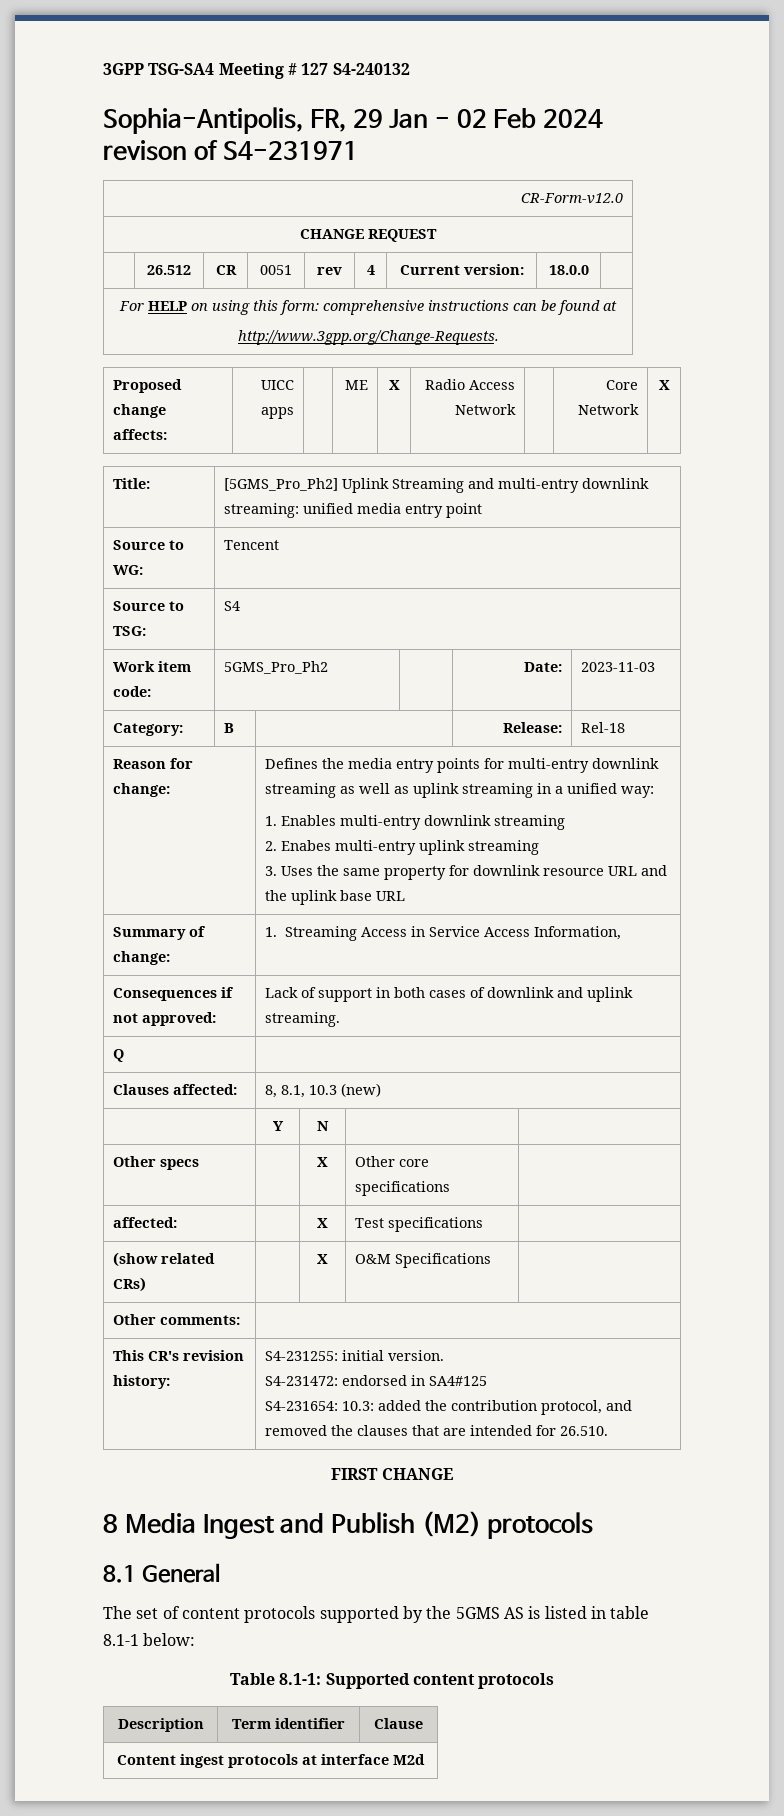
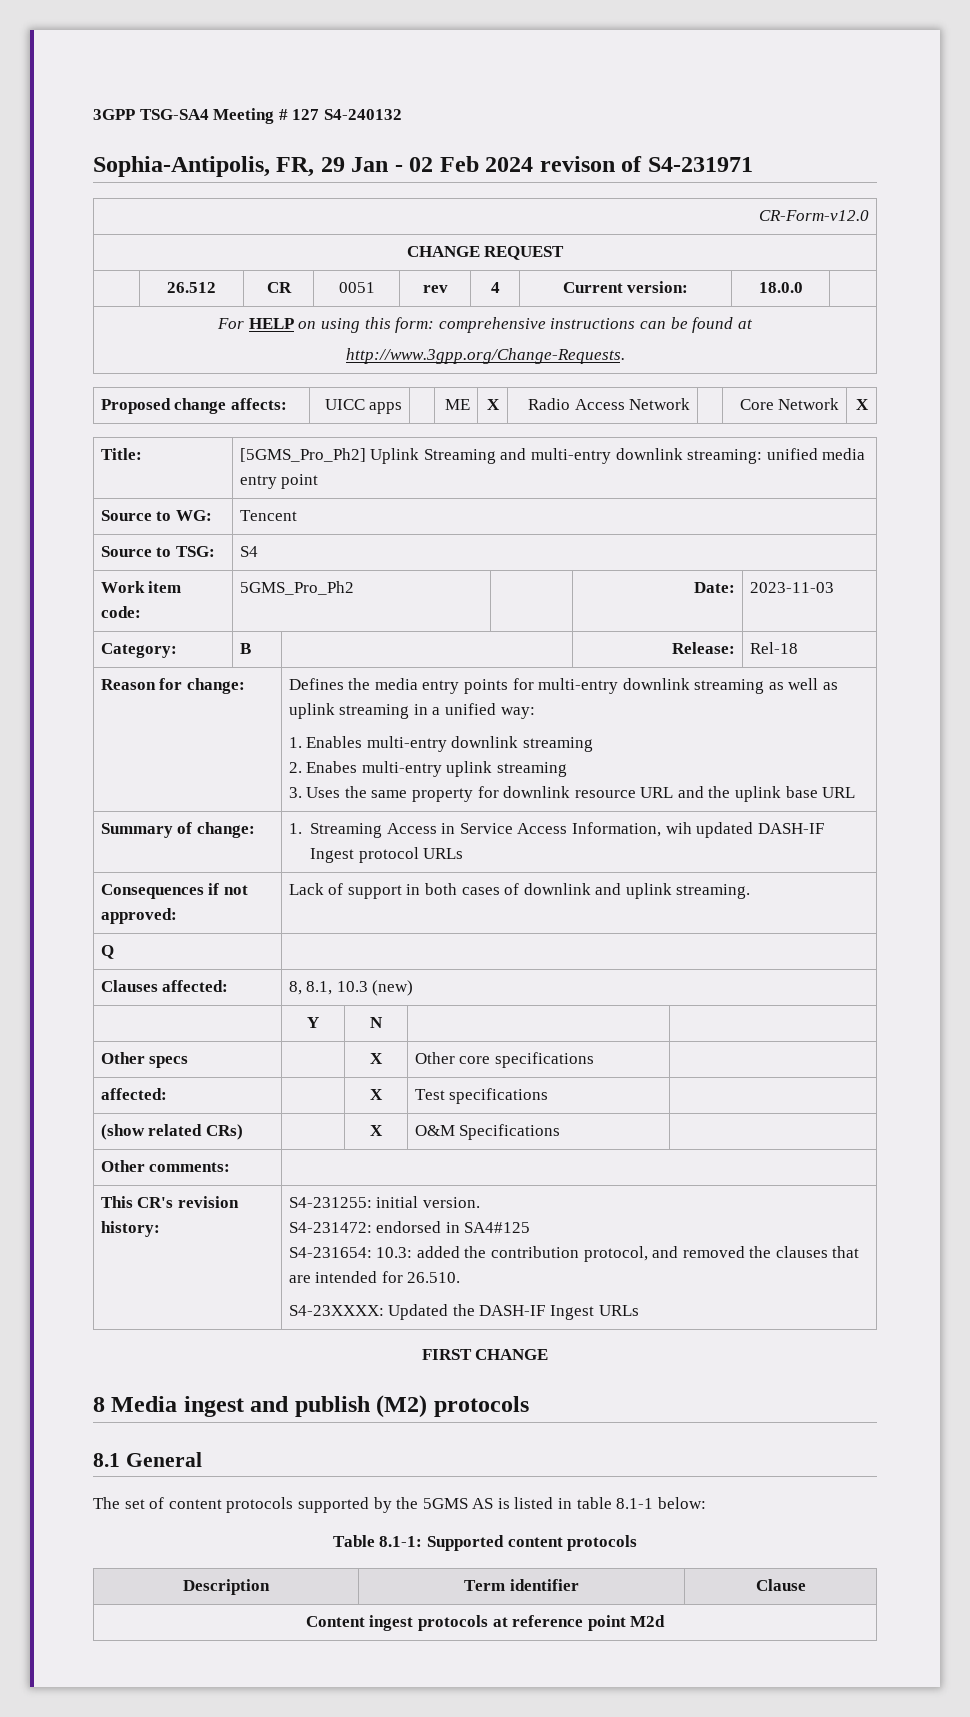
- Summary of change: | 1. Streaming Access in Service Access Information,
+ Summary of change: | 1. Streaming Access in Service Access Information, wih updated DASH-IF Ingest protocol URLs
  This CR's revision history: | S4-231255: initial version.
  S4-231472: endorsed in SA4#125
  S4-231654: 10.3: added the contribution protocol, and removed the clauses that are intended for 26.510.
+ S4-23XXXX: Updated the DASH-IF Ingest URLs
- 8 Media Ingest and Publish (M2) protocols
+ 8 Media ingest and publish (M2) protocols
- Content ingest protocols at interface M2d
+ Content ingest protocols at reference point M2d

